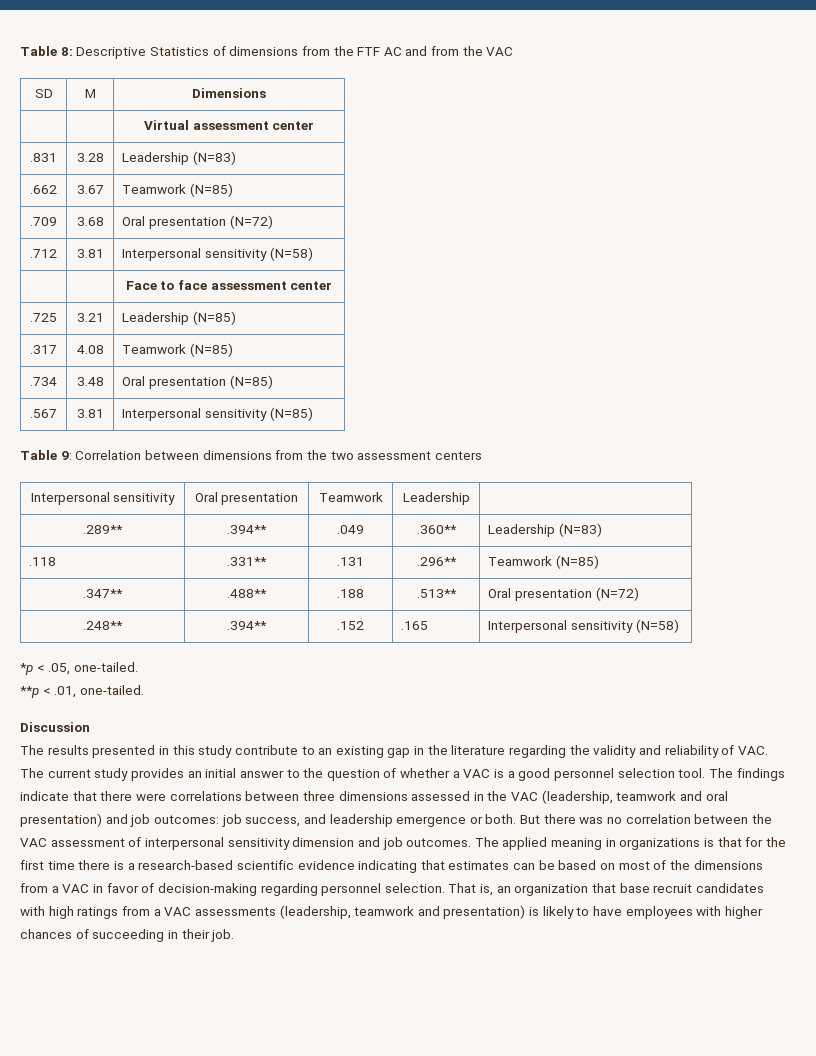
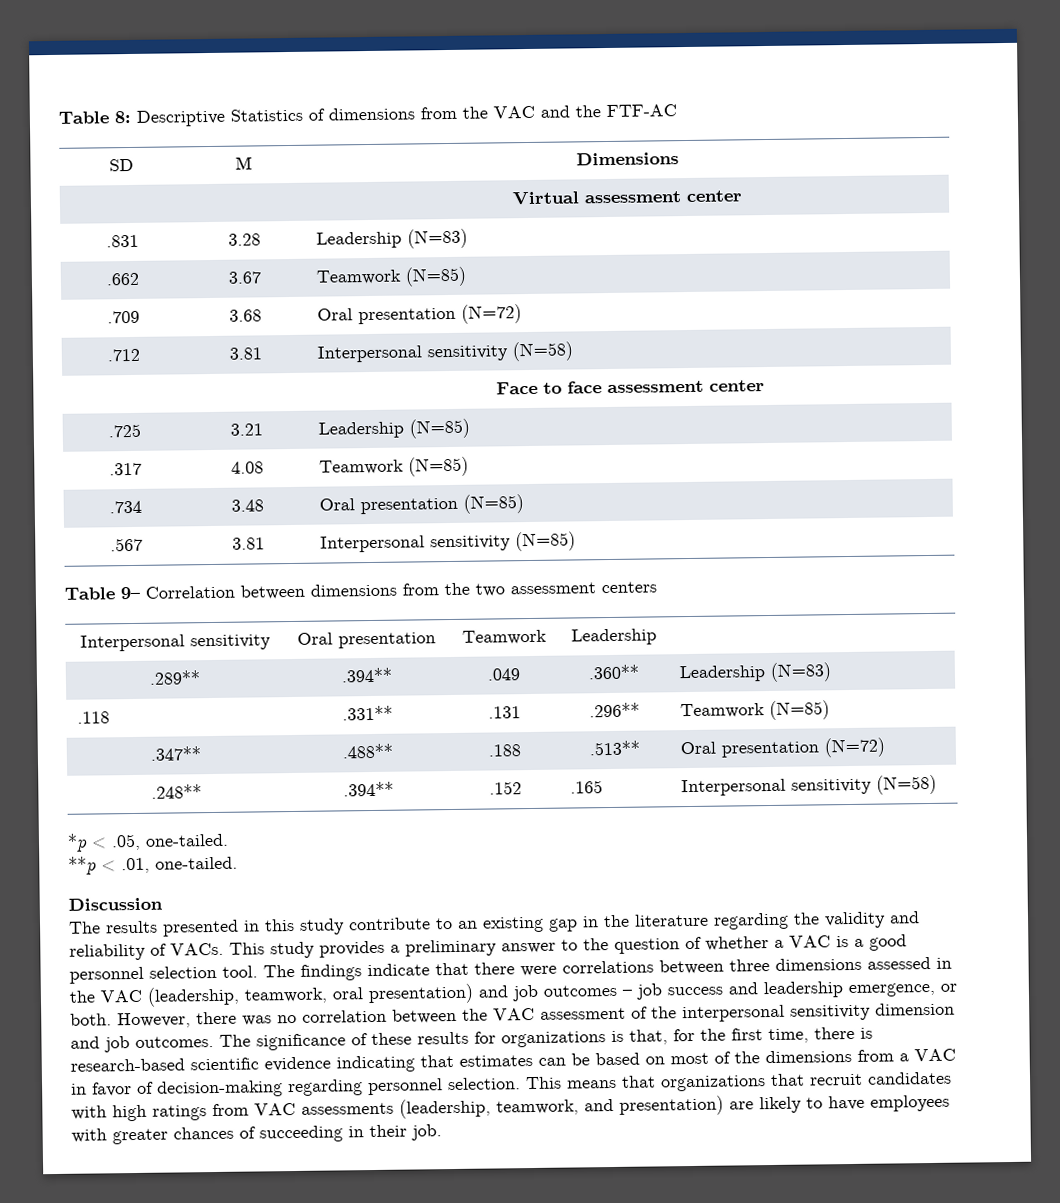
- Table 8: Descriptive Statistics of dimensions from the FTF AC and from the VAC
+ Table 8: Descriptive Statistics of dimensions from the VAC and the FTF-AC
- Table 9: Correlation between dimensions from the two assessment centers
+ Table 9– Correlation between dimensions from the two assessment centers
- The results presented in this study contribute to an existing gap in the literature regarding the validity and reliability of VAC. The current study provides an initial answer to the question of whether a VAC is a good personnel selection tool.
+ The results presented in this study contribute to an existing gap in the literature regarding the validity and reliability of VACs. This study provides a preliminary answer to the question of whether a VAC is a good personnel selection tool.
- The findings indicate that there were correlations between three dimensions assessed in the VAC (leadership, teamwork and oral presentation) and job outcomes: job success, and leadership emergence or both.
+ The findings indicate that there were correlations between three dimensions assessed in the VAC (leadership, teamwork, oral presentation) and job outcomes – job success and leadership emergence, or both.
- But there was no correlation between the VAC assessment of interpersonal sensitivity dimension and job outcomes.
+ However, there was no correlation between the VAC assessment of the interpersonal sensitivity dimension and job outcomes.
- The applied meaning in organizations is that for the first time there is a research-based scientific evidence indicating that estimates can be based on most of the dimensions from a VAC in favor of decision-making regarding personnel selection.
+ The significance of these results for organizations is that, for the first time, there is research-based scientific evidence indicating that estimates can be based on most of the dimensions from a VAC in favor of decision-making regarding personnel selection.
- That is, an organization that base recruit candidates with high ratings from a VAC assessments (leadership, teamwork and presentation) is likely to have employees with higher chances of succeeding in their job.
+ This means that organizations that recruit candidates with high ratings from VAC assessments (leadership, teamwork, and presentation) are likely to have employees with greater chances of succeeding in their job.

